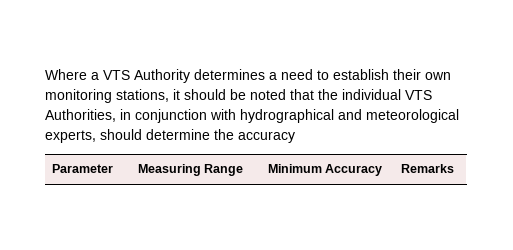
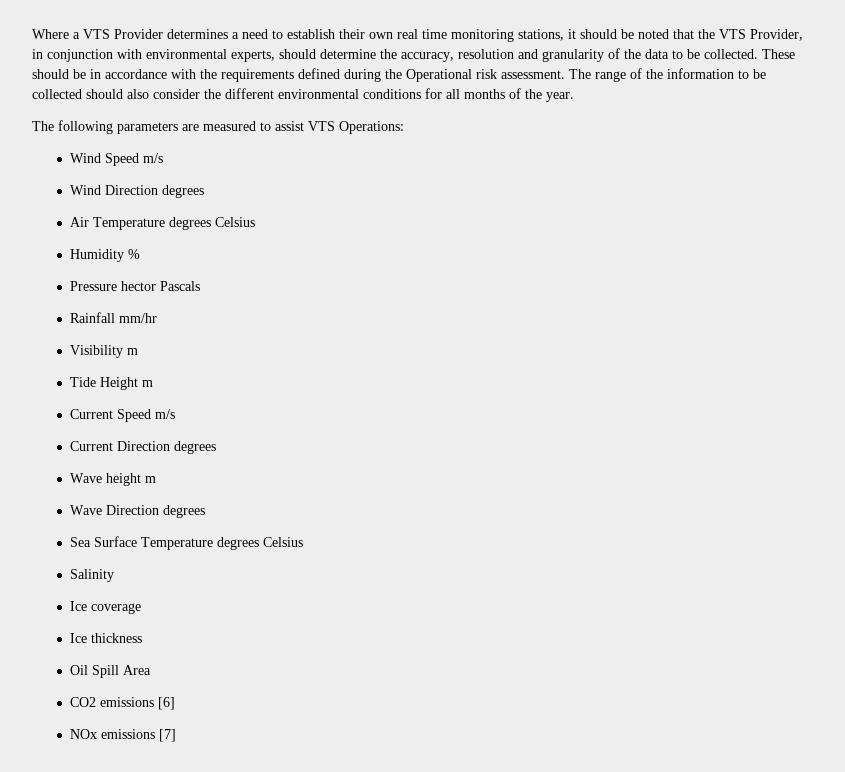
- Where a VTS Authority determines a need to establish their own monitoring stations, it should be noted that the individual VTS Authorities, in conjunction with hydrographical and meteorological experts, should determine the accuracy
- Parameter | Measuring Range | Minimum Accuracy | Remarks
+ Where a VTS Provider determines a need to establish their own real time monitoring stations, it should be noted that the VTS Provider, in conjunction with environmental experts, should determine the accuracy, resolution and granularity of the data to be collected. These should be in accordance with the requirements defined during the Operational risk assessment. The range of the information to be collected should also consider the different environmental conditions for all months of the year.
+ The following parameters are measured to assist VTS Operations:
+ Wind Speed m/s
+ Wind Direction degrees
+ Air Temperature degrees Celsius
+ Humidity %
+ Pressure hector Pascals
+ Rainfall mm/hr
+ Visibility m
+ Tide Height m
+ Current Speed m/s
+ Current Direction degrees
+ Wave height m
+ Wave Direction degrees
+ Sea Surface Temperature degrees Celsius
+ Salinity
+ Ice coverage
+ Ice thickness
+ Oil Spill Area
+ CO2 emissions [6]
+ NOx emissions [7]

